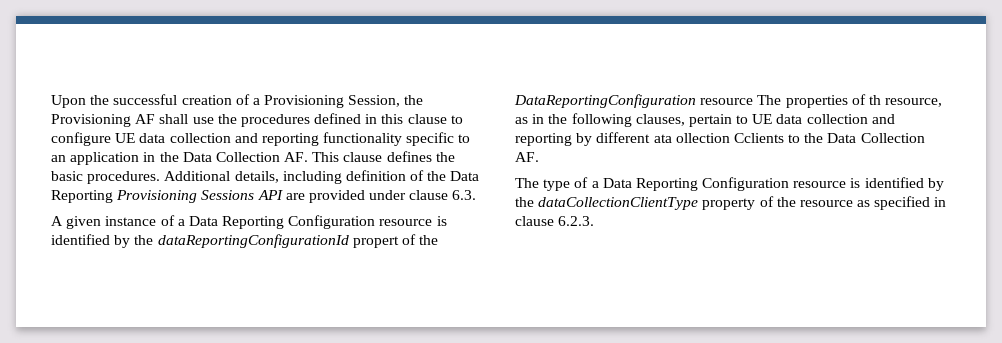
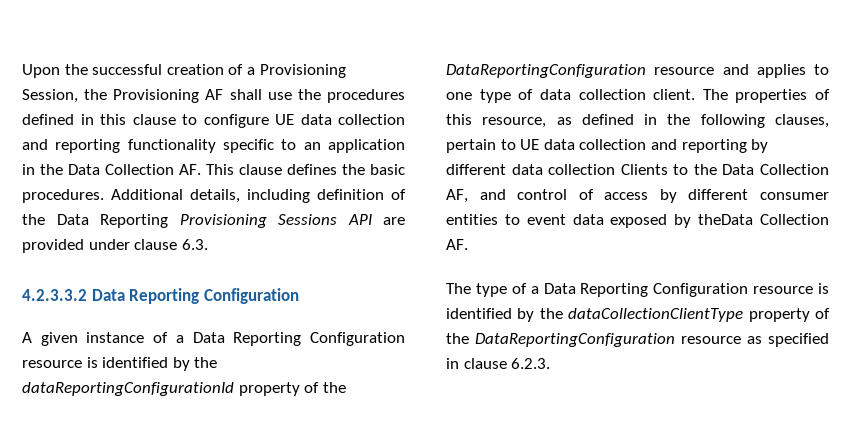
+ 4.2.3.3.2 Data Reporting Configuration
- A given instance of a Data Reporting Configuration resource is identified by the dataReportingConfigurationId propert of the DataReportingConfiguration resource The properties of th resource, as in the following clauses, pertain to UE data collection and reporting by different ata ollection Cclients to the Data Collection AF.
+ A given instance of a Data Reporting Configuration resource is identified by the dataReportingConfigurationId property of the DataReportingConfiguration resource and applies to one type of data collection client. The properties of this resource, as defined in the following clauses, pertain to UE data collection and reporting by different data collection Clients to the Data Collection AF, and control of access by different consumer entities to event data exposed by theData Collection AF.
- The type of a Data Reporting Configuration resource is identified by the dataCollectionClientType property of the resource as specified in clause 6.2.3.
+ The type of a Data Reporting Configuration resource is identified by the dataCollectionClientType property of the DataReportingConfiguration resource as specified in clause 6.2.3.

